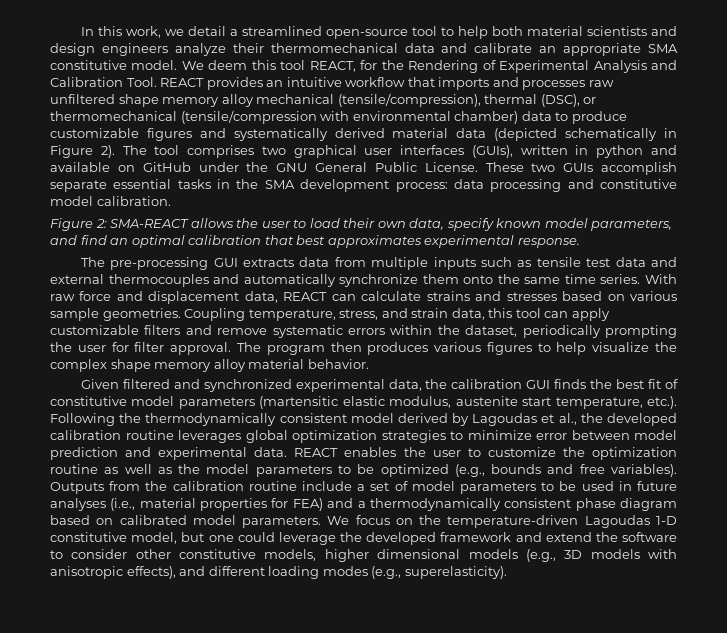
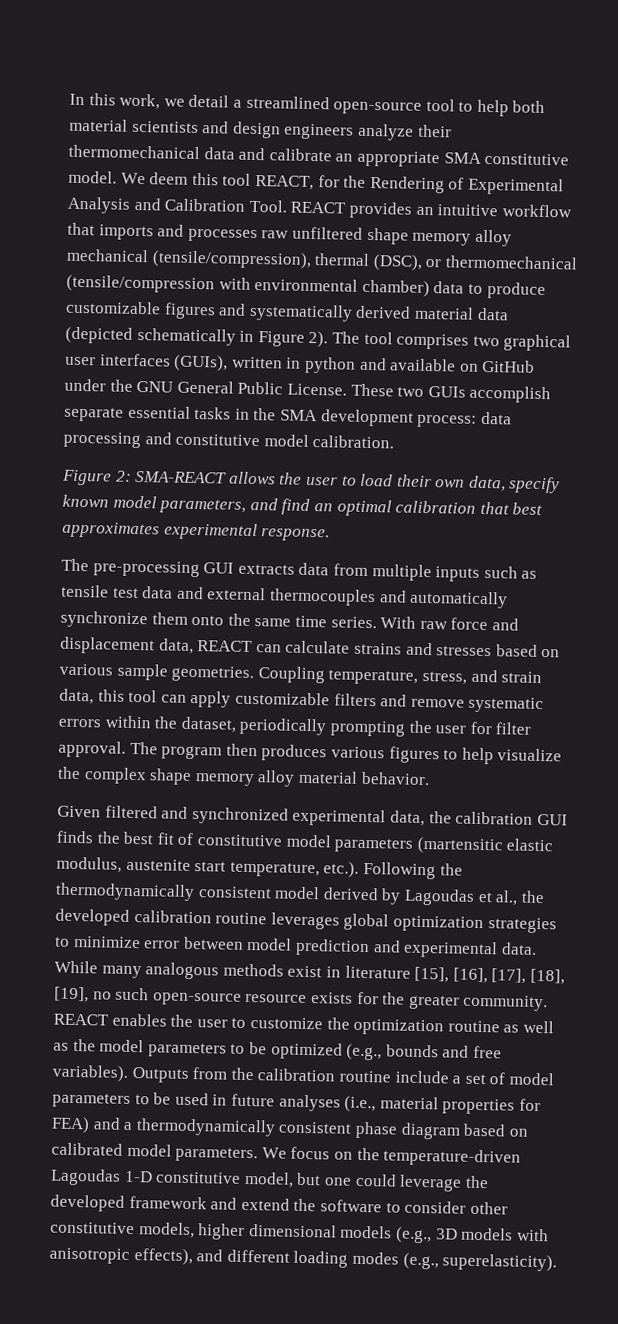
+ While many analogous methods exist in literature [15], [16], [17], [18], [19], no such open-source resource exists for the greater community.

